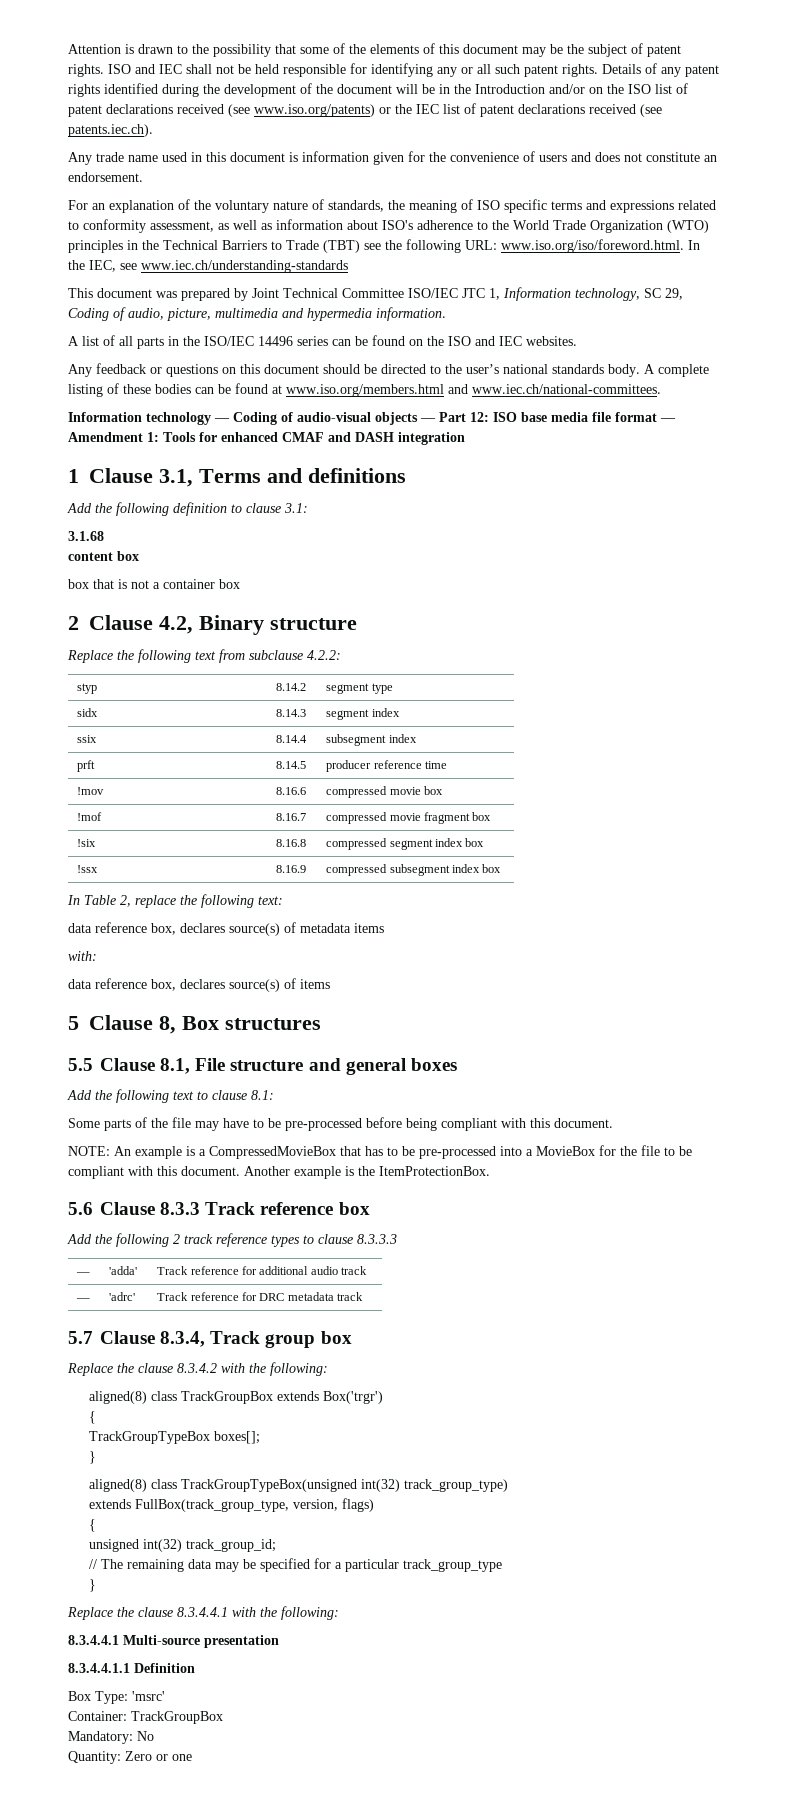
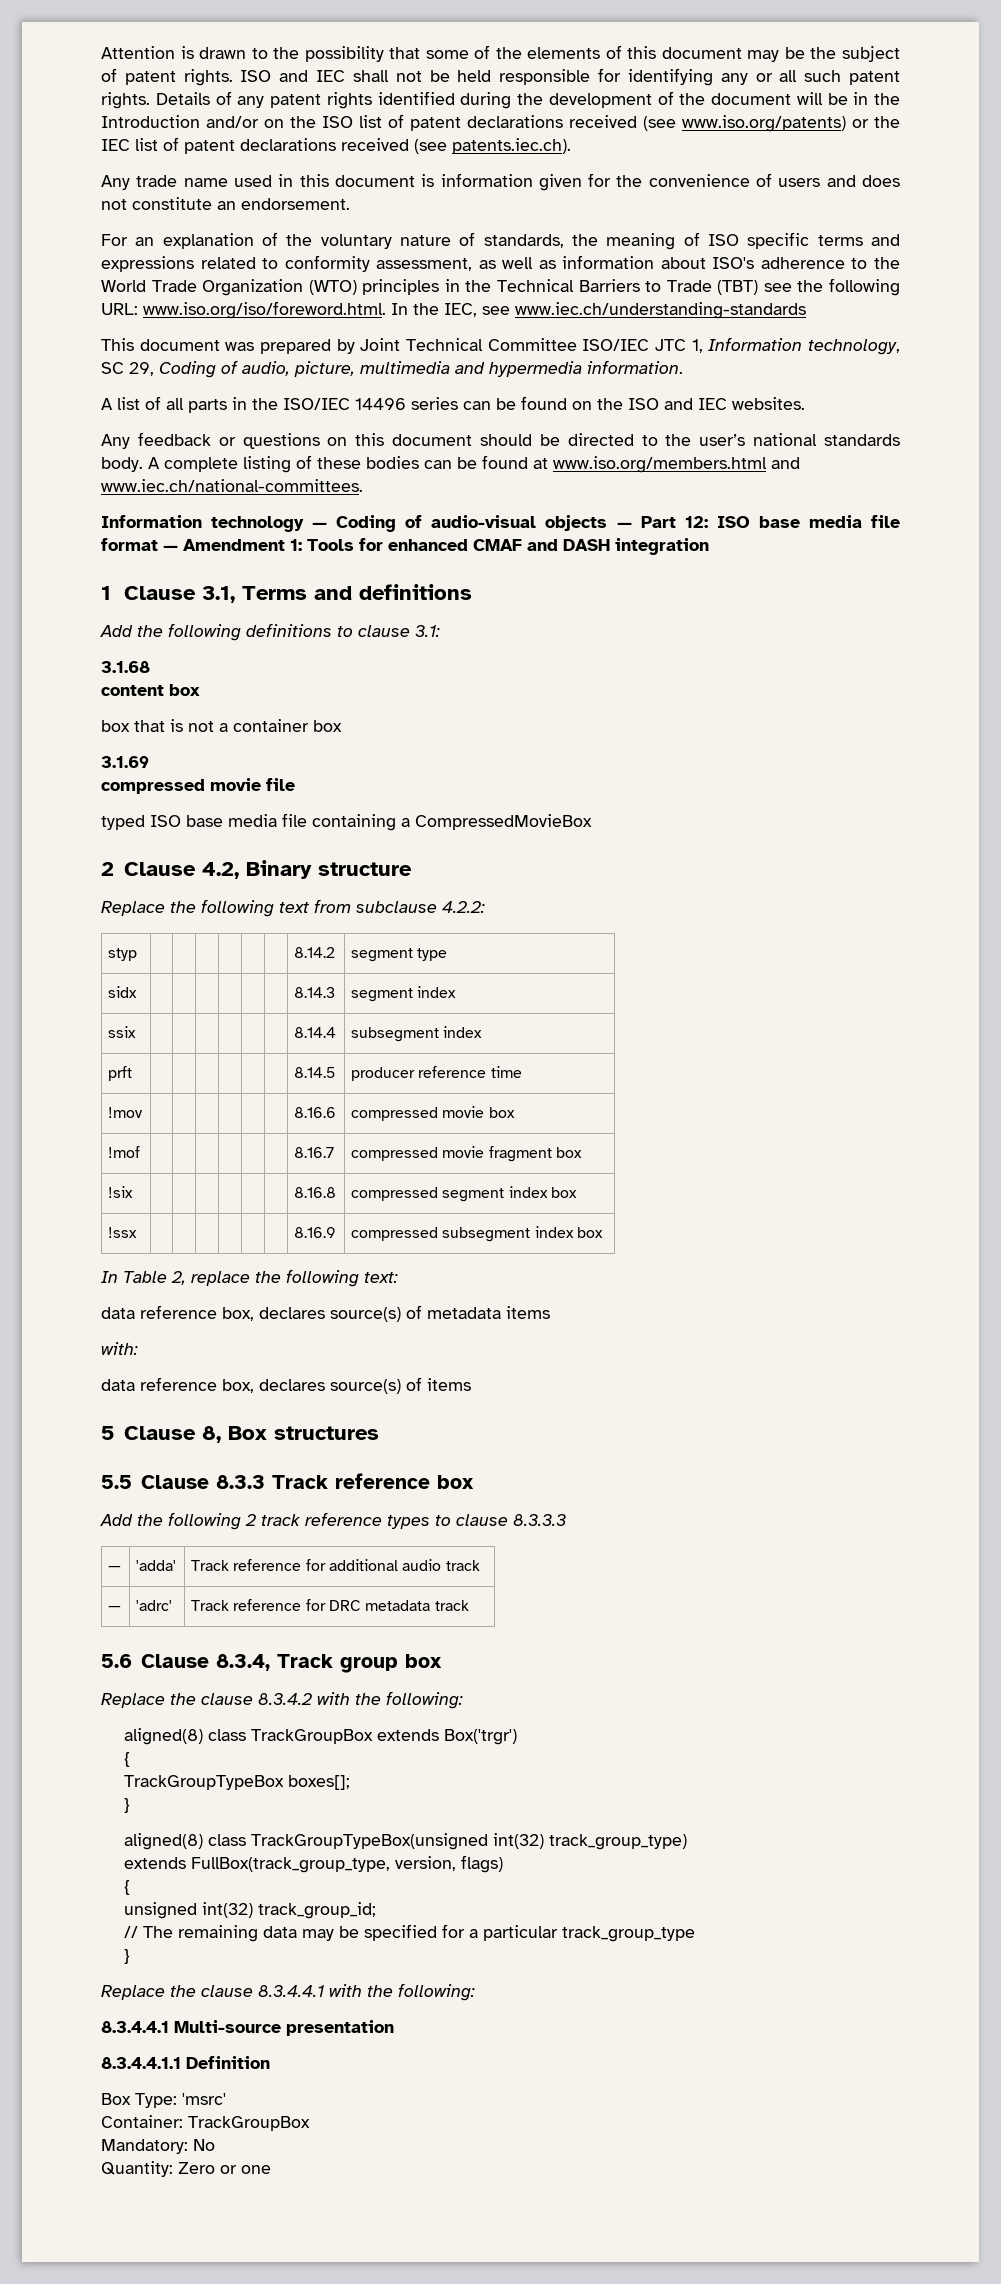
- Add the following definition to clause 3.1:
+ Add the following definitions to clause 3.1:
+ 3.1.69
+ compressed movie file
+ typed ISO base media file containing a CompressedMovieBox
- 5.5 Clause 8.1, File structure and general boxes
- Add the following text to clause 8.1:
- Some parts of the file may have to be pre-processed before being compliant with this document.
- NOTE: An example is a CompressedMovieBox that has to be pre-processed into a MovieBox for the file to be compliant with this document. Another example is the ItemProtectionBox.
- 5.6 Clause 8.3.3 Track reference box
+ 5.5 Clause 8.3.3 Track reference box
- 5.7 Clause 8.3.4, Track group box
+ 5.6 Clause 8.3.4, Track group box

